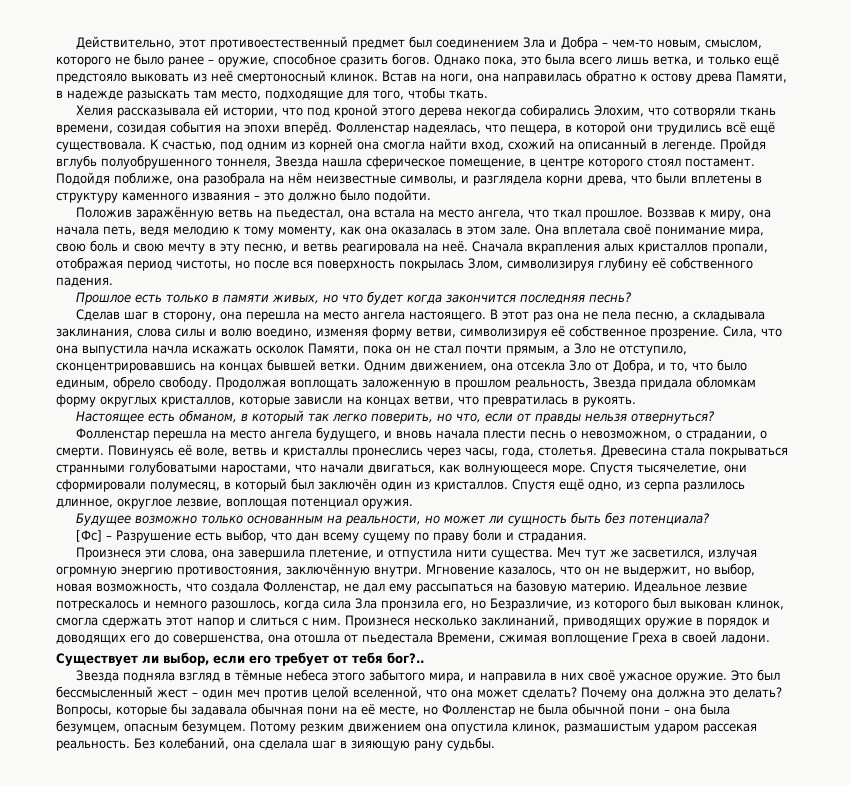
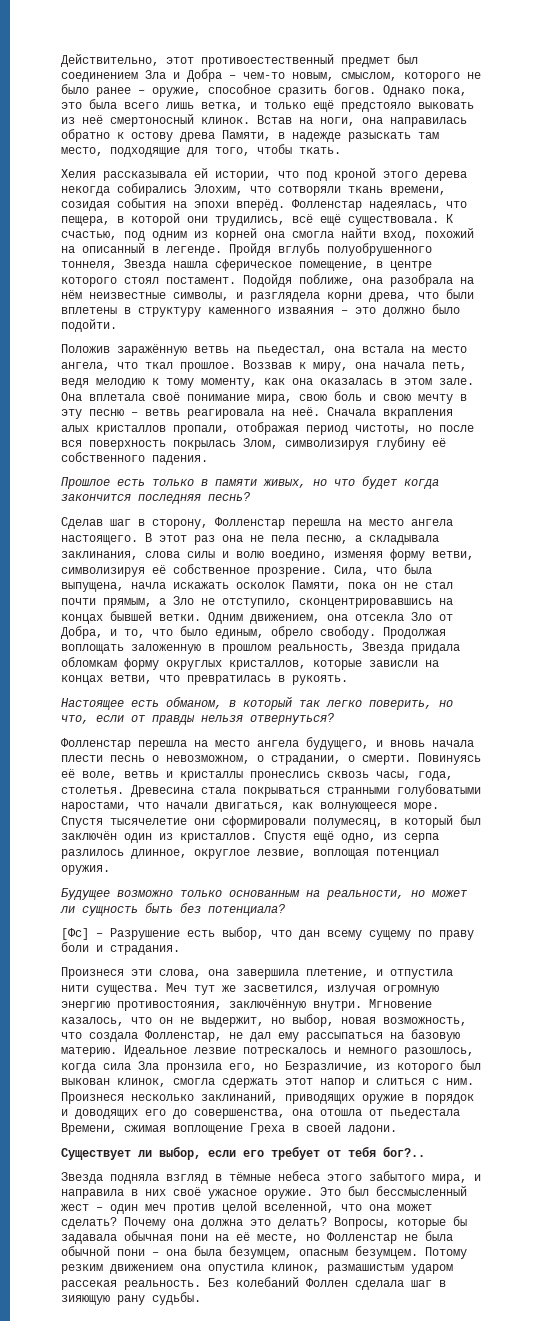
- Фолленстар надеялась, что пещера, в которой они трудились всё ещё существовала.
+ Фолленстар надеялась, что пещера, в которой они трудились, всё ещё существовала.
- К счастью, под одним из корней она смогла найти вход, схожий на описанный в легенде.
+ К счастью, под одним из корней она смогла найти вход, похожий на описанный в легенде.
- Она вплетала своё понимание мира, свою боль и свою мечту в эту песню, и ветвь реагировала на неё.
+ Она вплетала своё понимание мира, свою боль и свою мечту в эту песню – ветвь реагировала на неё.
- Сделав шаг в сторону, она перешла на место ангела настоящего.
+ Сделав шаг в сторону, Фолленстар перешла на место ангела настоящего.
- Сила, что она выпустила начла искажать осколок Памяти, пока он не стал почти прямым, а Зло не отступило, сконцентрировавшись на концах бывшей ветки.
+ Сила, что была выпущена, начла искажать осколок Памяти, пока он не стал почти прямым, а Зло не отступило, сконцентрировавшись на концах бывшей ветки.
- Повинуясь её воле, ветвь и кристаллы пронеслись через часы, года, столетья.
+ Повинуясь её воле, ветвь и кристаллы пронеслись сквозь часы, года, столетья.
- Спустя тысячелетие, они сформировали полумесяц, в который был заключён один из кристаллов.
+ Спустя тысячелетие они сформировали полумесяц, в который был заключён один из кристаллов.
- Без колебаний, она сделала шаг в зияющую рану судьбы.
+ Без колебаний Фоллен сделала шаг в зияющую рану судьбы.

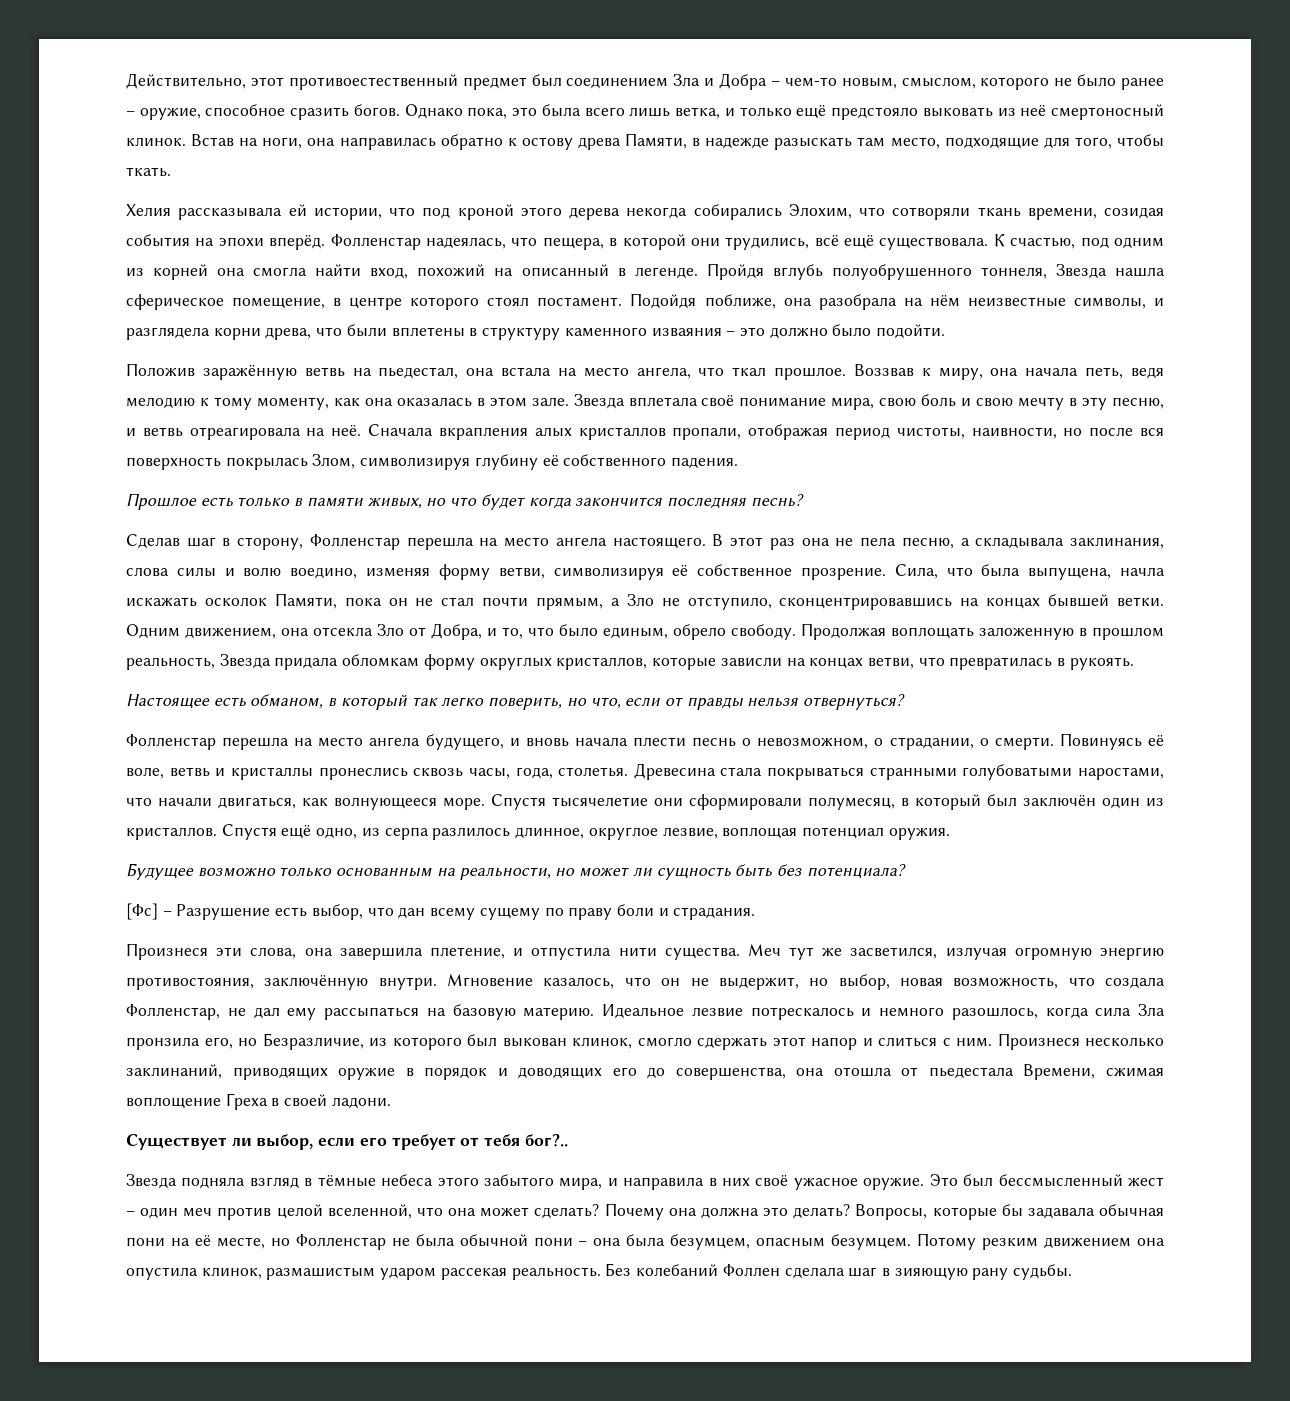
- Она вплетала своё понимание мира, свою боль и свою мечту в эту песню – ветвь реагировала на неё.
+ Звезда вплетала своё понимание мира, свою боль и свою мечту в эту песню, и ветвь отреагировала на неё.
- Сначала вкрапления алых кристаллов пропали, отображая период чистоты, но после вся поверхность покрылась Злом, символизируя глубину её собственного падения.
+ Сначала вкрапления алых кристаллов пропали, отображая период чистоты, наивности, но после вся поверхность покрылась Злом, символизируя глубину её собственного падения.
- Идеальное лезвие потрескалось и немного разошлось, когда сила Зла пронзила его, но Безразличие, из которого был выкован клинок, смогла сдержать этот напор и слиться с ним.
+ Идеальное лезвие потрескалось и немного разошлось, когда сила Зла пронзила его, но Безразличие, из которого был выкован клинок, смогло сдержать этот напор и слиться с ним.

